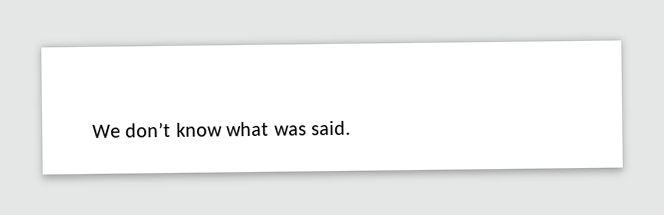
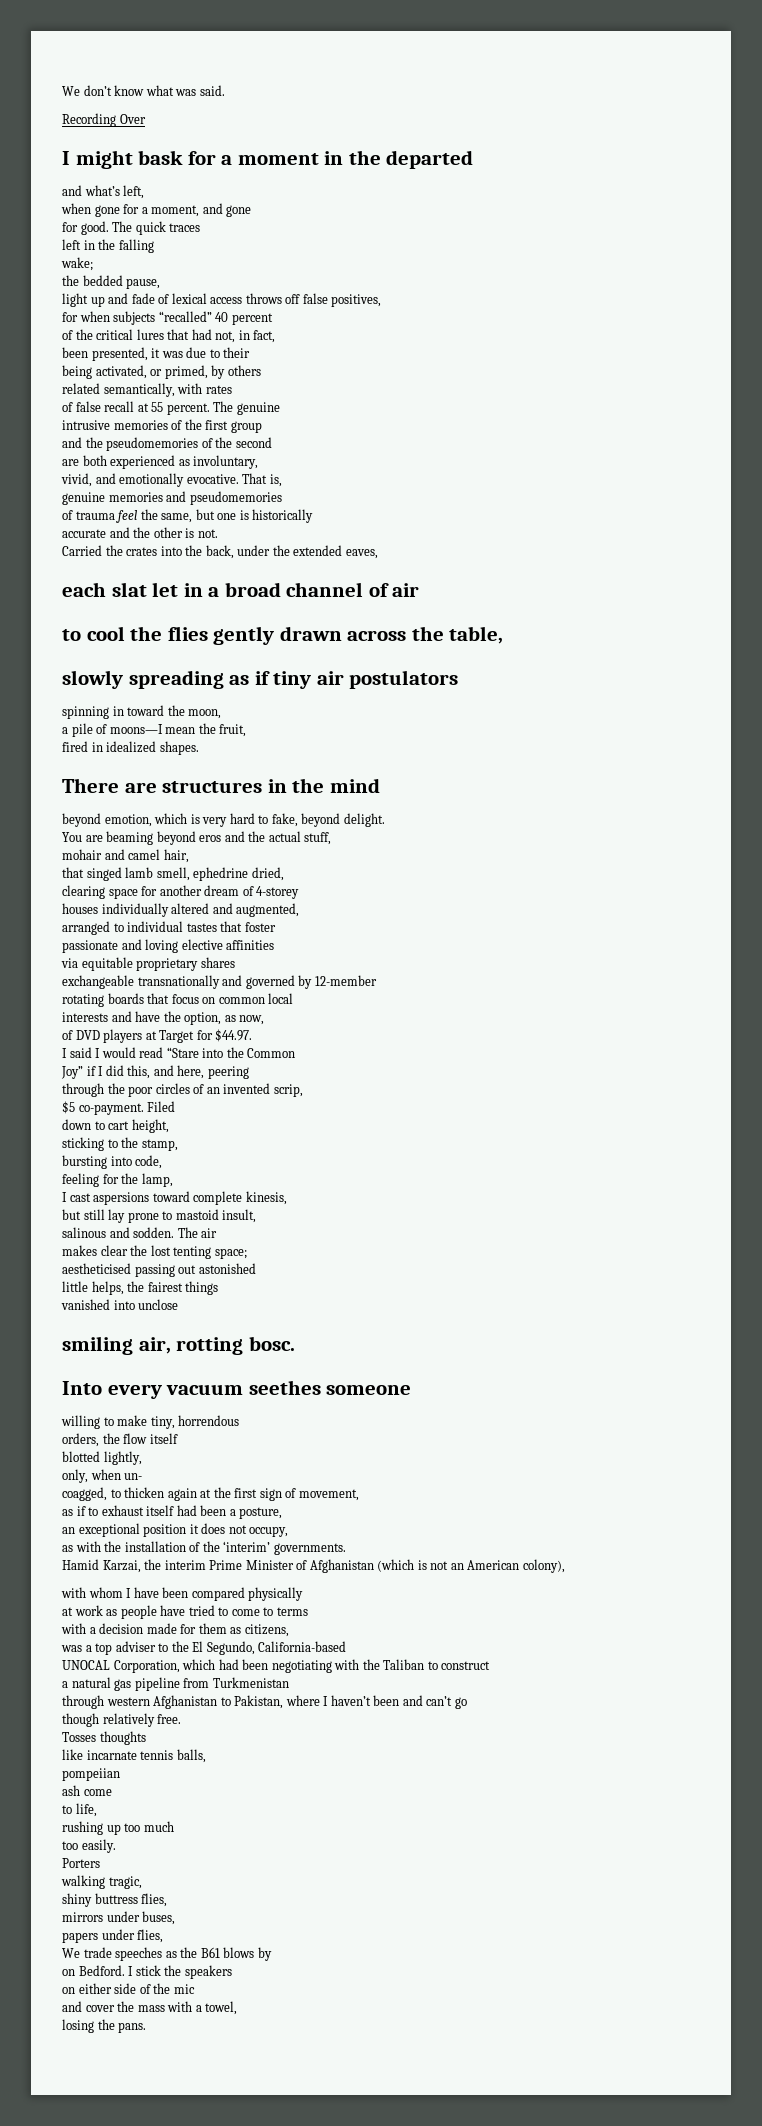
+ Recording Over
+ I might bask for a moment in the departed
+ and what’s left,
+ when gone for a moment, and gone
+ for good. The quick traces
+ left in the falling
+ wake;
+ the bedded pause,
+ light up and fade of lexical access throws off false positives,
+ for when subjects “recalled” 40 percent
+ of the critical lures that had not, in fact,
+ been presented, it was due to their
+ being activated, or primed, by others
+ related semantically, with rates
+ of false recall at 55 percent. The genuine
+ intrusive memories of the first group
+ and the pseudomemories of the second
+ are both experienced as involuntary,
+ vivid, and emotionally evocative. That is,
+ genuine memories and pseudomemories
+ of trauma feel the same, but one is historically
+ accurate and the other is not.
+ Carried the crates into the back, under the extended eaves,
+ each slat let in a broad channel of air
+ to cool the flies gently drawn across the table,
+ slowly spreading as if tiny air postulators
+ spinning in toward the moon,
+ a pile of moons—I mean the fruit,
+ fired in idealized shapes.
+ There are structures in the mind
+ beyond emotion, which is very hard to fake, beyond delight.
+ You are beaming beyond eros and the actual stuff,
+ mohair and camel hair,
+ that singed lamb smell, ephedrine dried,
+ clearing space for another dream of 4-storey
+ houses individually altered and augmented,
+ arranged to individual tastes that foster
+ passionate and loving elective affinities
+ via equitable proprietary shares
+ exchangeable transnationally and governed by 12-member
+ rotating boards that focus on common local
+ interests and have the option, as now,
+ of DVD players at Target for $44.97.
+ I said I would read “Stare into the Common
+ Joy” if I did this, and here, peering
+ through the poor circles of an invented scrip,
+ $5 co-payment. Filed
+ down to cart height,
+ sticking to the stamp,
+ bursting into code,
+ feeling for the lamp,
+ I cast aspersions toward complete kinesis,
+ but still lay prone to mastoid insult,
+ salinous and sodden. The air
+ makes clear the lost tenting space;
+ aestheticised passing out astonished
+ little helps, the fairest things
+ vanished into unclose
+ smiling air, rotting bosc.
+ Into every vacuum seethes someone
+ willing to make tiny, horrendous
+ orders, the flow itself
+ blotted lightly,
+ only, when un-
+ coagged, to thicken again at the first sign of movement,
+ as if to exhaust itself had been a posture,
+ an exceptional position it does not occupy,
+ as with the installation of the ‘interim’ governments.
+ Hamid Karzai, the interim Prime Minister of Afghanistan (which is not an American colony),
+ with whom I have been compared physically
+ at work as people have tried to come to terms
+ with a decision made for them as citizens,
+ was a top adviser to the El Segundo, California-based
+ UNOCAL Corporation, which had been negotiating with the Taliban to construct
+ a natural gas pipeline from Turkmenistan
+ through western Afghanistan to Pakistan, where I haven’t been and can’t go
+ though relatively free.
+ Tosses thoughts
+ like incarnate tennis balls,
+ pompeiian
+ ash come
+ to life,
+ rushing up too much
+ too easily.
+ Porters
+ walking tragic,
+ shiny buttress flies,
+ mirrors under buses,
+ papers under flies,
+ We trade speeches as the B61 blows by
+ on Bedford. I stick the speakers
+ on either side of the mic
+ and cover the mass with a towel,
+ losing the pans.

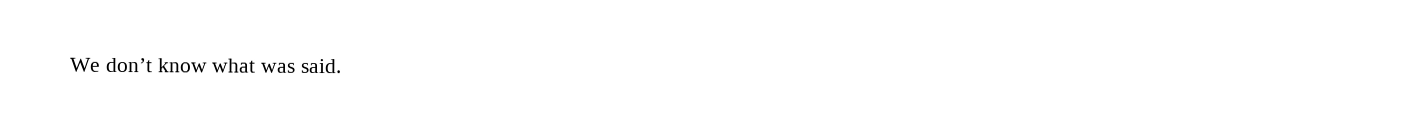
- Recording Over
- I might bask for a moment in the departed
- and what’s left,
- when gone for a moment, and gone
- for good. The quick traces
- left in the falling
- wake;
- the bedded pause,
- light up and fade of lexical access throws off false positives,
- for when subjects “recalled” 40 percent
- of the critical lures that had not, in fact,
- been presented, it was due to their
- being activated, or primed, by others
- related semantically, with rates
- of false recall at 55 percent. The genuine
- intrusive memories of the first group
- and the pseudomemories of the second
- are both experienced as involuntary,
- vivid, and emotionally evocative. That is,
- genuine memories and pseudomemories
- of trauma feel the same, but one is historically
- accurate and the other is not.
- Carried the crates into the back, under the extended eaves,
- each slat let in a broad channel of air
- to cool the flies gently drawn across the table,
- slowly spreading as if tiny air postulators
- spinning in toward the moon,
- a pile of moons—I mean the fruit,
- fired in idealized shapes.
- There are structures in the mind
- beyond emotion, which is very hard to fake, beyond delight.
- You are beaming beyond eros and the actual stuff,
- mohair and camel hair,
- that singed lamb smell, ephedrine dried,
- clearing space for another dream of 4-storey
- houses individually altered and augmented,
- arranged to individual tastes that foster
- passionate and loving elective affinities
- via equitable proprietary shares
- exchangeable transnationally and governed by 12-member
- rotating boards that focus on common local
- interests and have the option, as now,
- of DVD players at Target for $44.97.
- I said I would read “Stare into the Common
- Joy” if I did this, and here, peering
- through the poor circles of an invented scrip,
- $5 co-payment. Filed
- down to cart height,
- sticking to the stamp,
- bursting into code,
- feeling for the lamp,
- I cast aspersions toward complete kinesis,
- but still lay prone to mastoid insult,
- salinous and sodden. The air
- makes clear the lost tenting space;
- aestheticised passing out astonished
- little helps, the fairest things
- vanished into unclose
- smiling air, rotting bosc.
- Into every vacuum seethes someone
- willing to make tiny, horrendous
- orders, the flow itself
- blotted lightly,
- only, when un-
- coagged, to thicken again at the first sign of movement,
- as if to exhaust itself had been a posture,
- an exceptional position it does not occupy,
- as with the installation of the ‘interim’ governments.
- Hamid Karzai, the interim Prime Minister of Afghanistan (which is not an American colony),
- with whom I have been compared physically
- at work as people have tried to come to terms
- with a decision made for them as citizens,
- was a top adviser to the El Segundo, California-based
- UNOCAL Corporation, which had been negotiating with the Taliban to construct
- a natural gas pipeline from Turkmenistan
- through western Afghanistan to Pakistan, where I haven’t been and can’t go
- though relatively free.
- Tosses thoughts
- like incarnate tennis balls,
- pompeiian
- ash come
- to life,
- rushing up too much
- too easily.
- Porters
- walking tragic,
- shiny buttress flies,
- mirrors under buses,
- papers under flies,
- We trade speeches as the B61 blows by
- on Bedford. I stick the speakers
- on either side of the mic
- and cover the mass with a towel,
- losing the pans.

